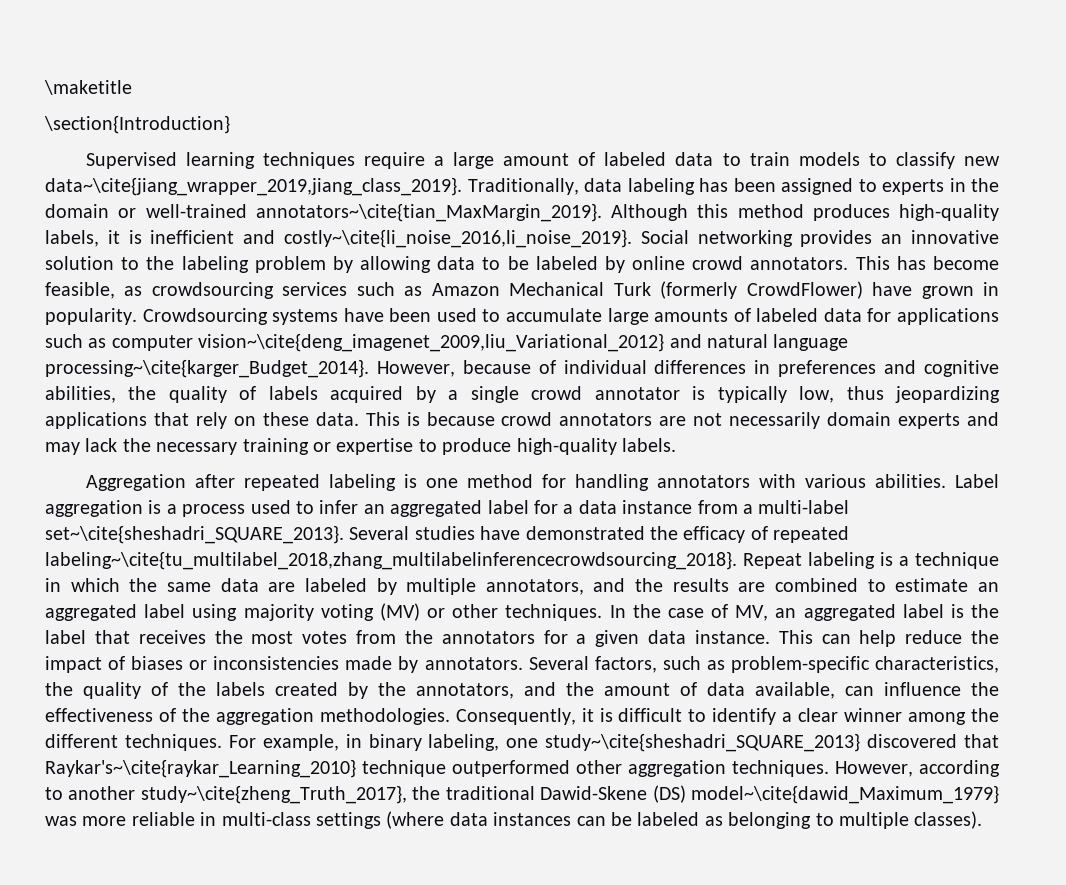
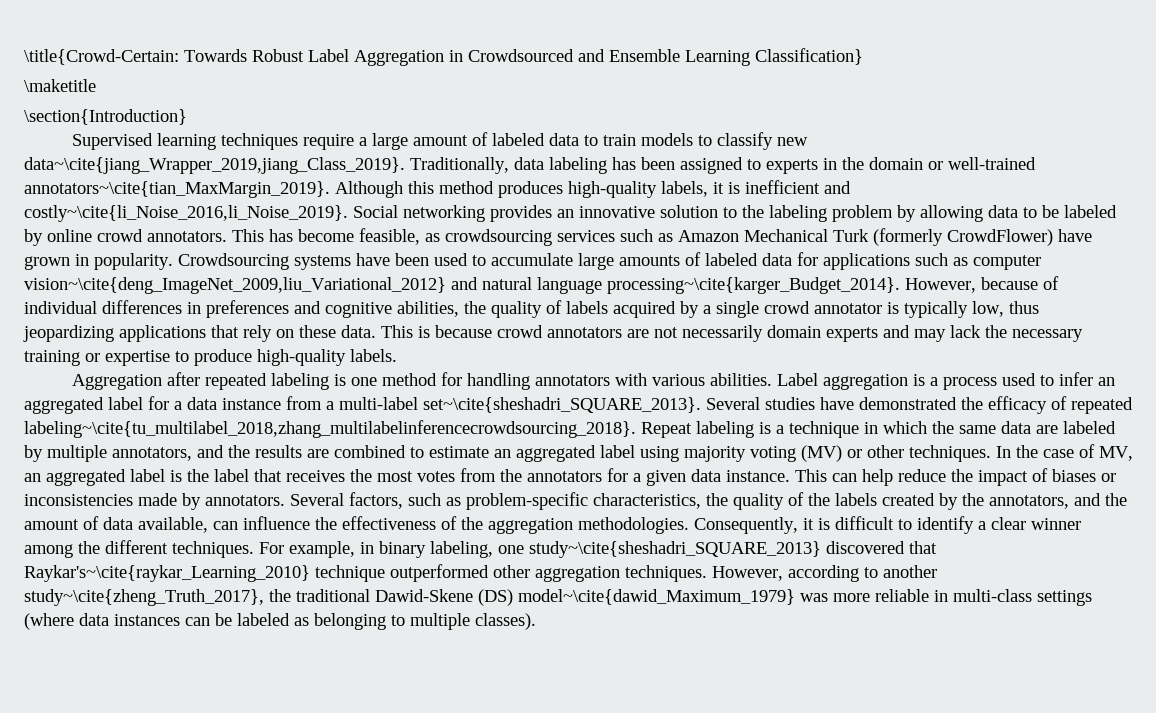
+ \title{Crowd-Certain: Towards Robust Label Aggregation in Crowdsourced and Ensemble Learning Classification}
- Supervised learning techniques require a large amount of labeled data to train models to classify new data~\cite{jiang_wrapper_2019,jiang_class_2019}.
+ Supervised learning techniques require a large amount of labeled data to train models to classify new data~\cite{jiang_Wrapper_2019,jiang_Class_2019}.
- Although this method produces high-quality labels, it is inefficient and costly~\cite{li_noise_2016,li_noise_2019}.
+ Although this method produces high-quality labels, it is inefficient and costly~\cite{li_Noise_2016,li_Noise_2019}.
- Crowdsourcing systems have been used to accumulate large amounts of labeled data for applications such as computer vision~\cite{deng_imagenet_2009,liu_Variational_2012} and natural language processing~\cite{karger_Budget_2014}.
+ Crowdsourcing systems have been used to accumulate large amounts of labeled data for applications such as computer vision~\cite{deng_ImageNet_2009,liu_Variational_2012} and natural language processing~\cite{karger_Budget_2014}.

